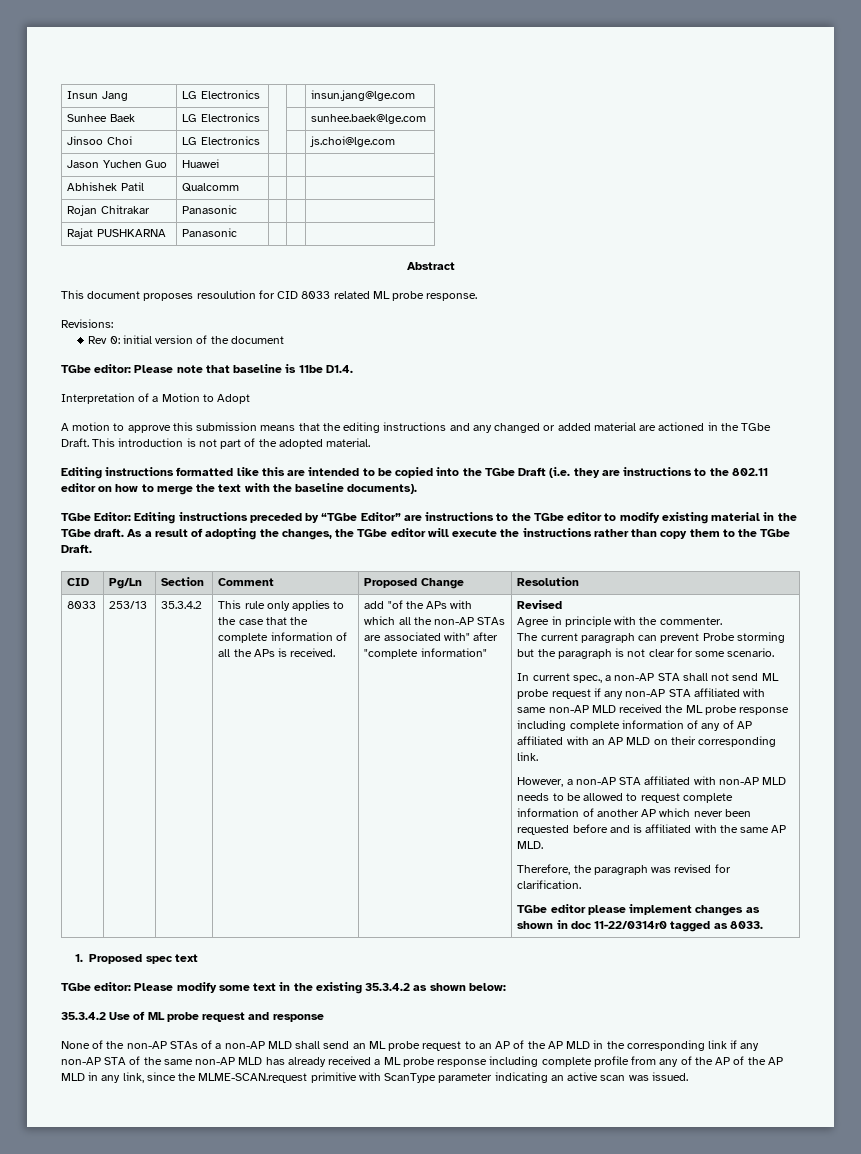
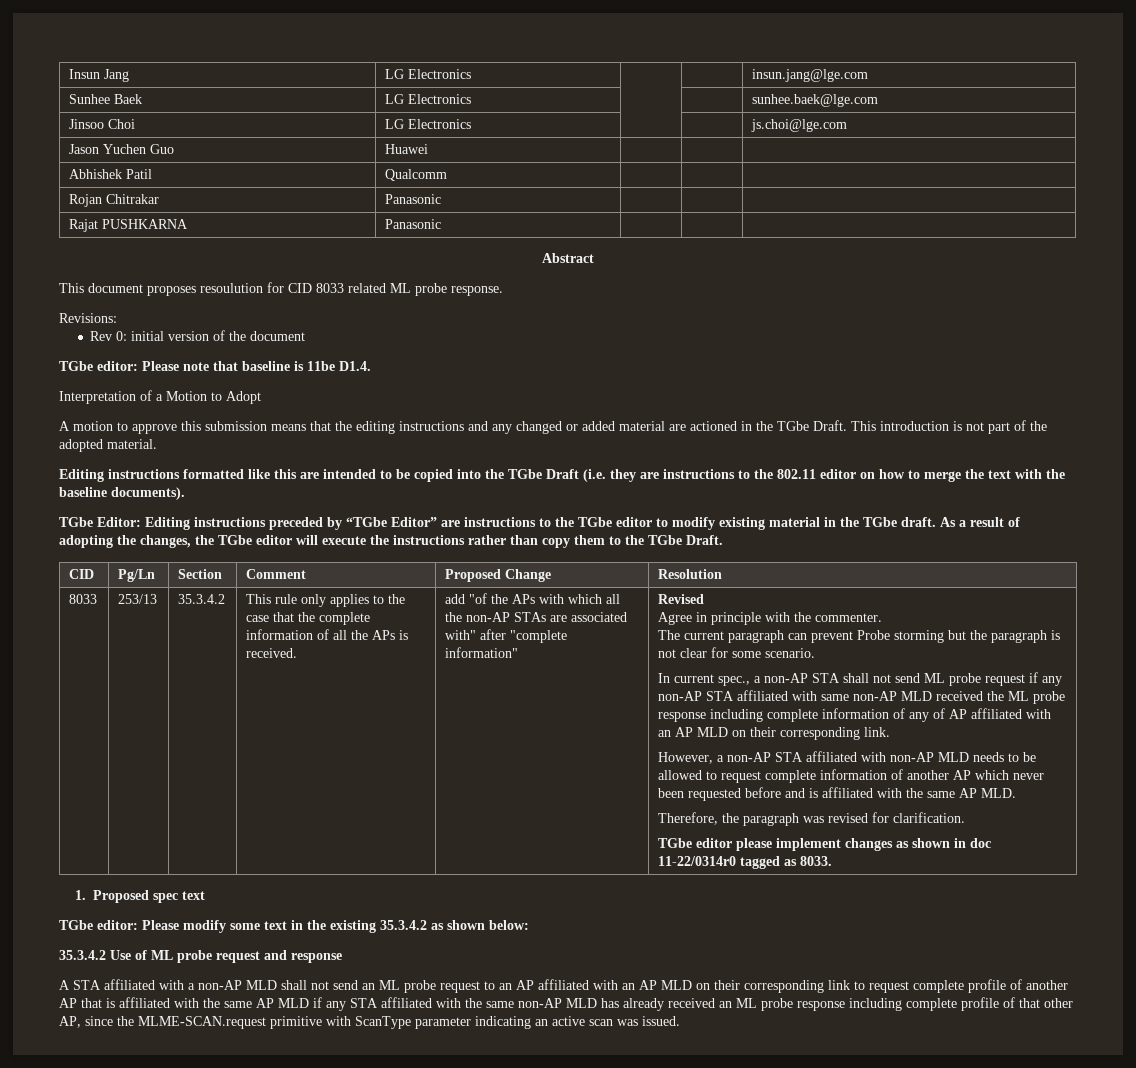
- None of the non-AP STAs of a non-AP MLD shall send an ML probe request to an AP of the AP MLD in the corresponding link if any non-AP STA of the same non-AP MLD has already received a ML probe response including complete profile from any of the AP of the AP MLD in any link, since the MLME-SCAN.request primitive with ScanType parameter indicating an active scan was issued.
+ A STA affiliated with a non-AP MLD shall not send an ML probe request to an AP affiliated with an AP MLD on their corresponding link to request complete profile of another AP that is affiliated with the same AP MLD if any STA affiliated with the same non-AP MLD has already received an ML probe response including complete profile of that other AP, since the MLME-SCAN.request primitive with ScanType parameter indicating an active scan was issued.

